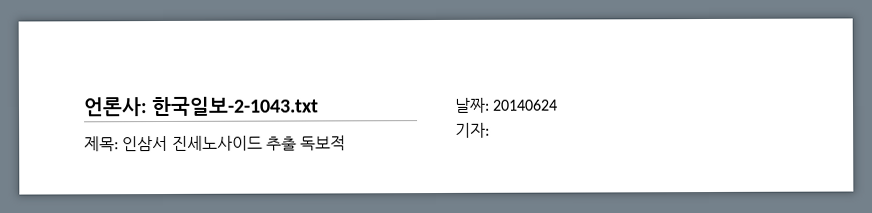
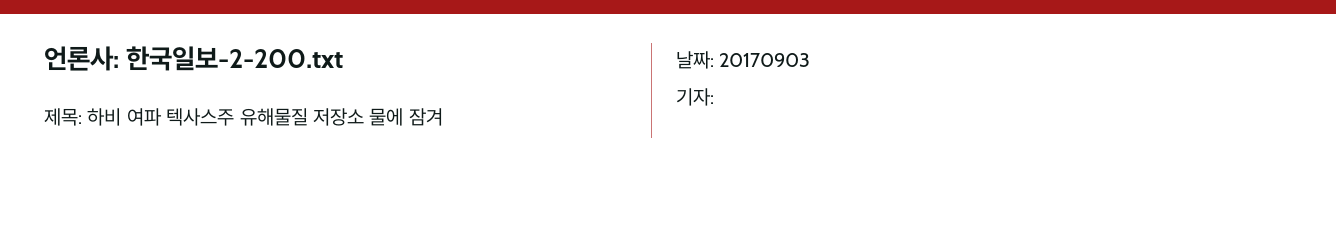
- 언론사: 한국일보-2-1043.txt
+ 언론사: 한국일보-2-200.txt
- 제목: 인삼서 진세노사이드 추출 독보적
+ 제목: 하비 여파 텍사스주 유해물질 저장소 물에 잠겨
- 날짜: 20140624
+ 날짜: 20170903

